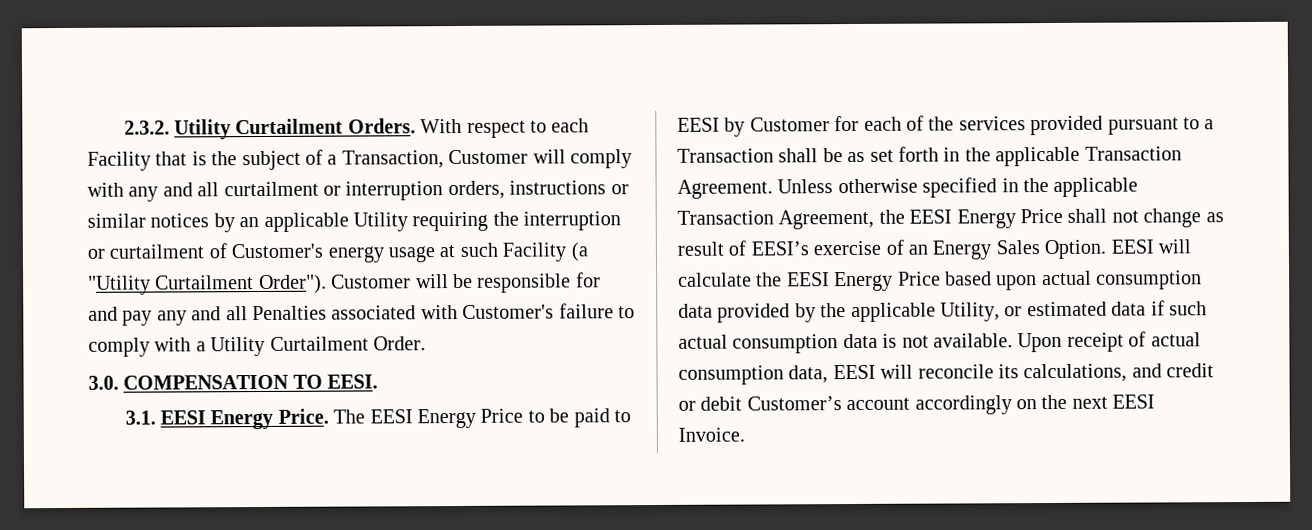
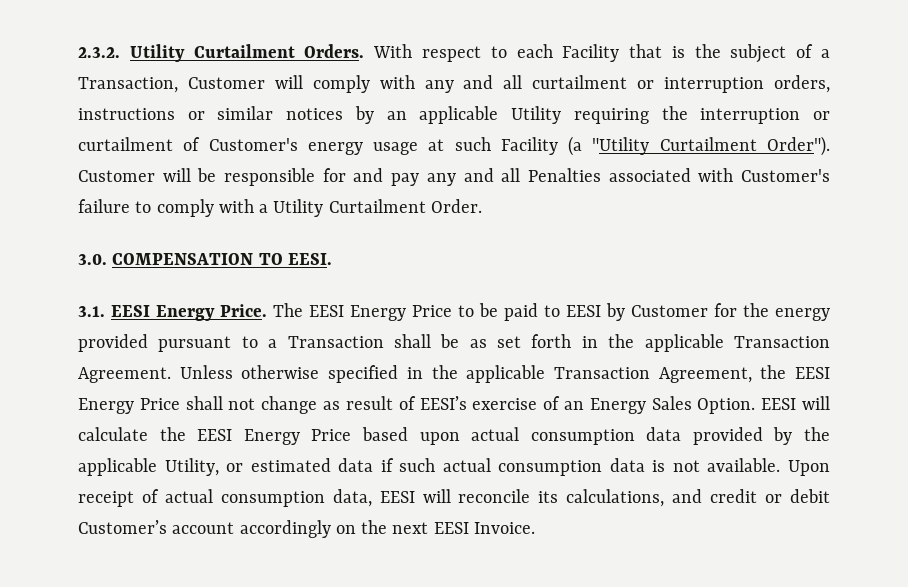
- The EESI Energy Price to be paid to EESI by Customer for each of the services provided pursuant to a Transaction shall be as set forth in the applicable Transaction Agreement.
+ The EESI Energy Price to be paid to EESI by Customer for the energy provided pursuant to a Transaction shall be as set forth in the applicable Transaction Agreement.

